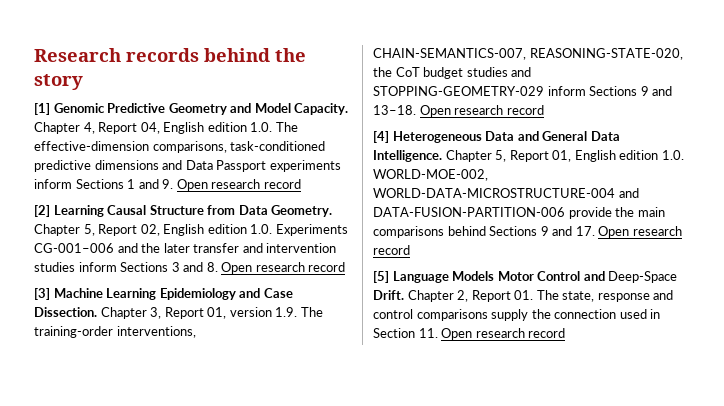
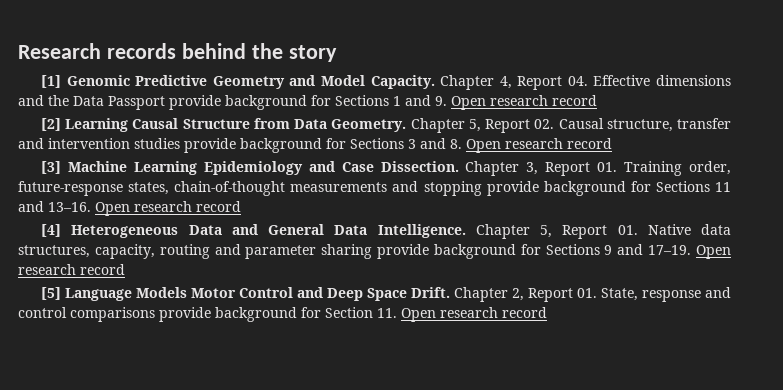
- Chapter 4, Report 04, English edition 1.0. The effective-dimension comparisons, task-conditioned predictive dimensions and Data Passport experiments inform Sections 1 and 9. Open research record
+ Chapter 4, Report 04. Effective dimensions and the Data Passport provide background for Sections 1 and 9. Open research record
- Chapter 5, Report 02, English edition 1.0. Experiments CG-001–006 and the later transfer and intervention studies inform Sections 3 and 8. Open research record
+ Chapter 5, Report 02. Causal structure, transfer and intervention studies provide background for Sections 3 and 8. Open research record
- Chapter 3, Report 01, version 1.9. The training-order interventions, CHAIN-SEMANTICS-007, REASONING-STATE-020, the CoT budget studies and STOPPING-GEOMETRY-029 inform Sections 9 and 13–18.
+ Chapter 3, Report 01. Training order, future-response states, chain-of-thought measurements and stopping provide background for Sections 11 and 13–16.
- Chapter 5, Report 01, English edition 1.0. WORLD-MOE-002, WORLD-DATA-MICROSTRUCTURE-004 and DATA-FUSION-PARTITION-006 provide the main comparisons behind Sections 9 and 17. Open research record
+ Chapter 5, Report 01. Native data structures, capacity, routing and parameter sharing provide background for Sections 9 and 17–19. Open research record
- [5] Language Models Motor Control and Deep-Space Drift.
+ [5] Language Models Motor Control and Deep Space Drift.
- Chapter 2, Report 01. The state, response and control comparisons supply the connection used in Section 11. Open research record
+ Chapter 2, Report 01. State, response and control comparisons provide background for Section 11. Open research record

